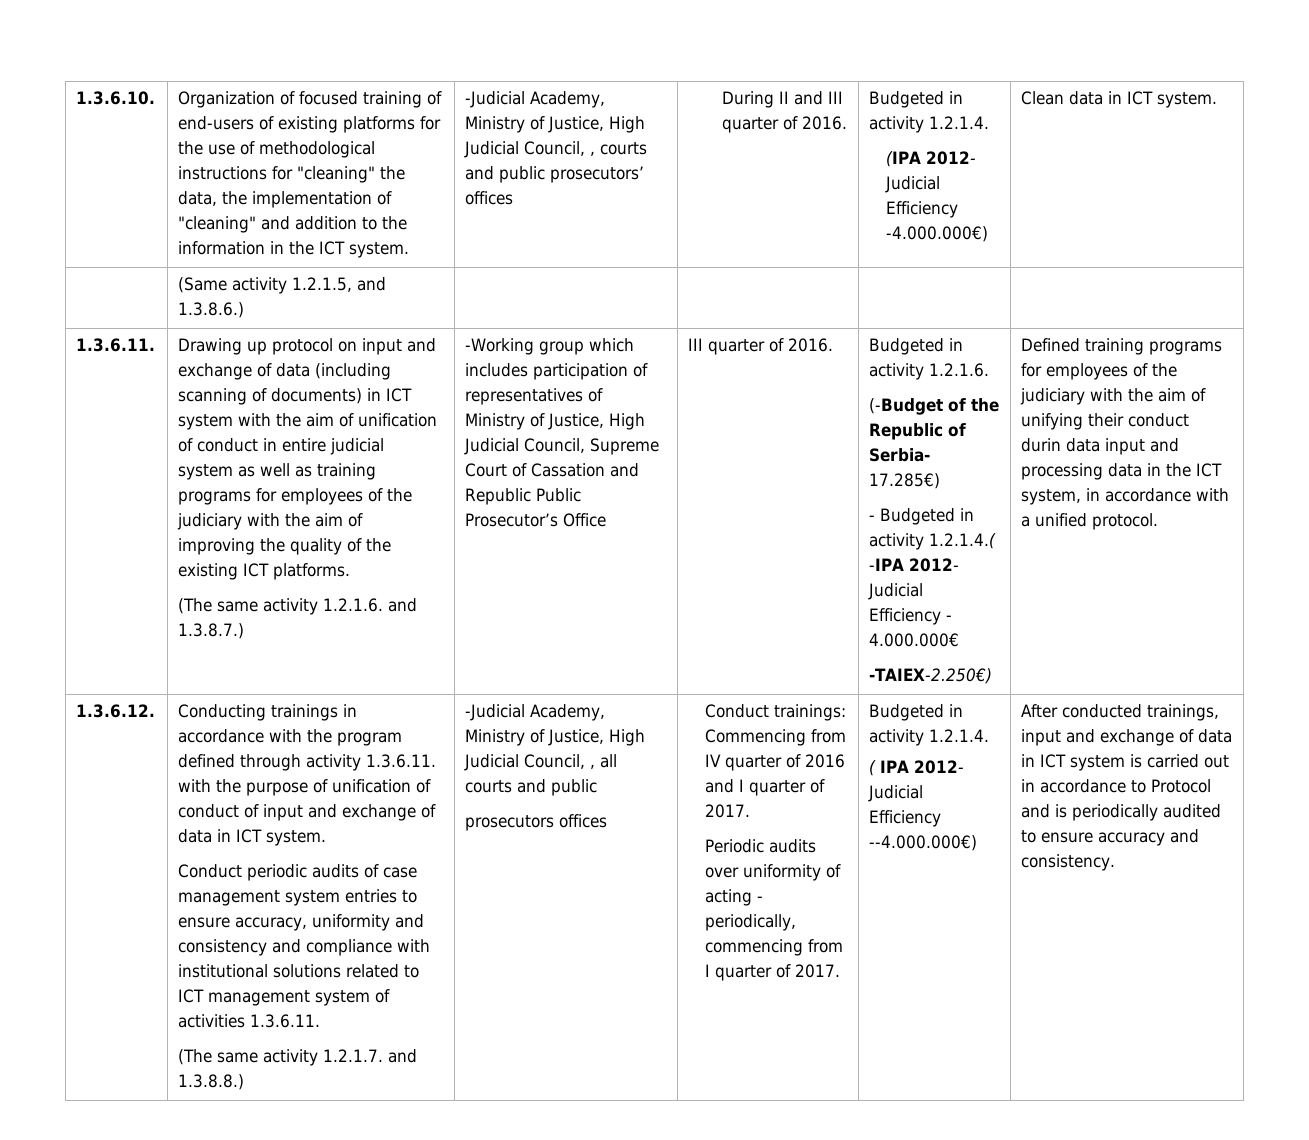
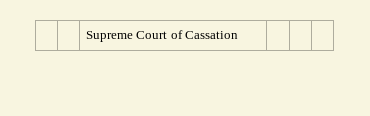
- 1.3.6.10. | Organization of focused training of end-users of existing platforms for the use of methodological instructions for "cleaning" the data, the implementation of "cleaning" and addition to the information in the ICT system. | -Judicial Academy, Ministry of Justice, High Judicial Council, , courts and public prosecutors’ offices | During II and III quarter of 2016. | Budgeted in activity 1.2.1.4.
- (IPA 2012- Judicial Efficiency -4.000.000€) | Clean data in ICT system.
- | (Same activity 1.2.1.5, and 1.3.8.6.) | | | |
- 1.3.6.11. | Drawing up protocol on input and exchange of data (including scanning of documents) in ICT system with the aim of unification of conduct in entire judicial system as well as training programs for employees of the judiciary with the aim of improving the quality of the existing ICT platforms.
- (The same activity 1.2.1.6. and 1.3.8.7.) | -Working group which includes participation of representatives of Ministry of Justice, High Judicial Council, Supreme Court of Cassation and Republic Public Prosecutor’s Office | III quarter of 2016. | Budgeted in activity 1.2.1.6.
- (-Budget of the Republic of Serbia- 17.285€)
- - Budgeted in activity 1.2.1.4.( -IPA 2012- Judicial Efficiency - 4.000.000€
- -TAIEX-2.250€) | Defined training programs for employees of the judiciary with the aim of unifying their conduct durin data input and processing data in the ICT system, in accordance with a unified protocol.
- 1.3.6.12. | Conducting trainings in accordance with the program defined through activity 1.3.6.11. with the purpose of unification of conduct of input and exchange of data in ICT system.
- Conduct periodic audits of case management system entries to ensure accuracy, uniformity and consistency and compliance with institutional solutions related to ICT management system of activities 1.3.6.11.
- (The same activity 1.2.1.7. and 1.3.8.8.) | -Judicial Academy, Ministry of Justice, High Judicial Council, , all courts and public
- prosecutors offices | Conduct trainings: Commencing from IV quarter of 2016 and I quarter of 2017.
- Periodic audits over uniformity of acting - periodically, commencing from I quarter of 2017. | Budgeted in activity 1.2.1.4.
- ( IPA 2012- Judicial Efficiency --4.000.000€) | After conducted trainings, input and exchange of data in ICT system is carried out in accordance to Protocol and is periodically audited to ensure accuracy and consistency.
+ Supreme Court of Cassation

